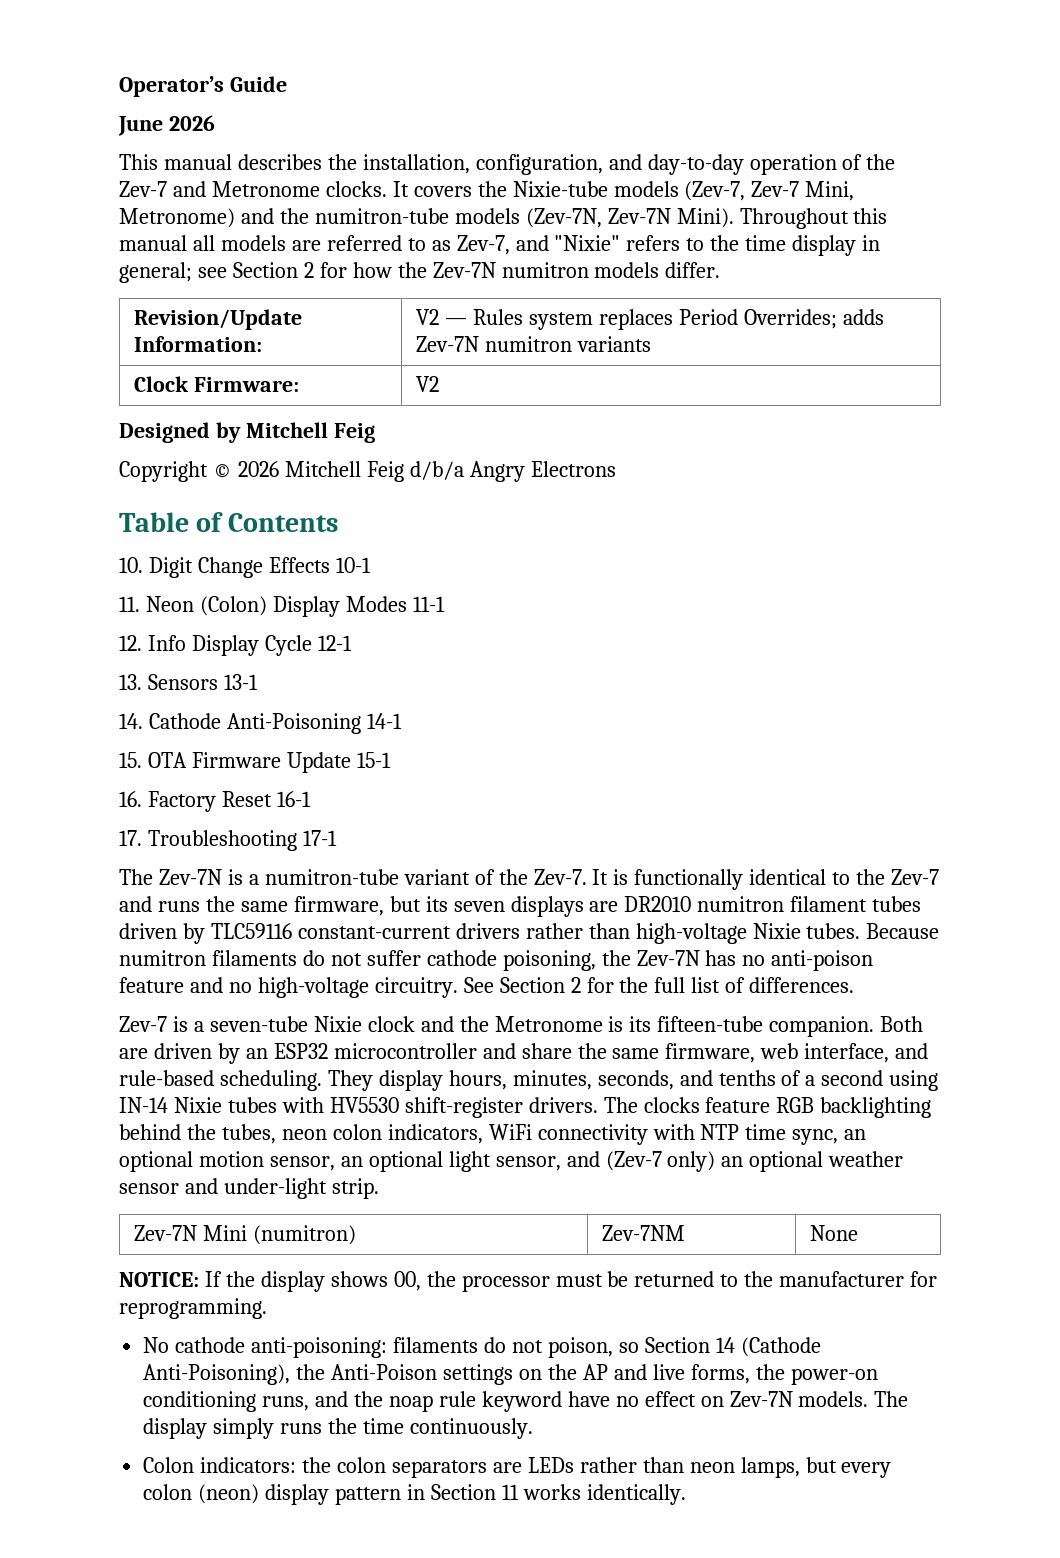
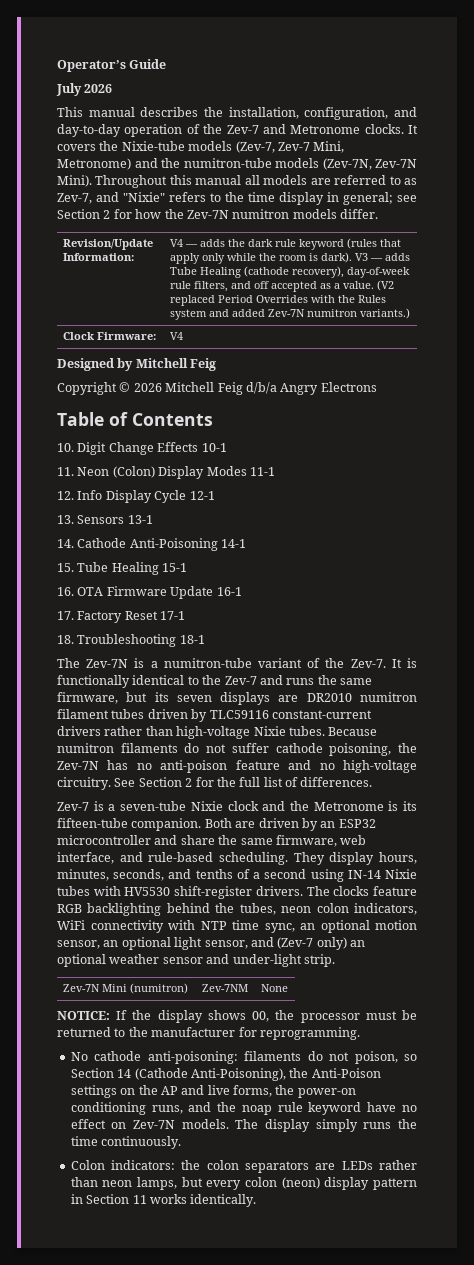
- June 2026
+ July 2026
- V2 — Rules system replaces Period Overrides; adds Zev-7N numitron variants
+ V4 — adds the dark rule keyword (rules that apply only while the room is dark). V3 — adds Tube Healing (cathode recovery), day-of-week rule filters, and off accepted as a value. (V2 replaced Period Overrides with the Rules system and added Zev-7N numitron variants.)
- Clock Firmware: | V2
+ Clock Firmware: | V4
- 15. OTA Firmware Update 15-1
- 16. Factory Reset 16-1
- 17. Troubleshooting 17-1
+ 15. Tube Healing 15-1
+ 16. OTA Firmware Update 16-1
+ 17. Factory Reset 17-1
+ 18. Troubleshooting 18-1

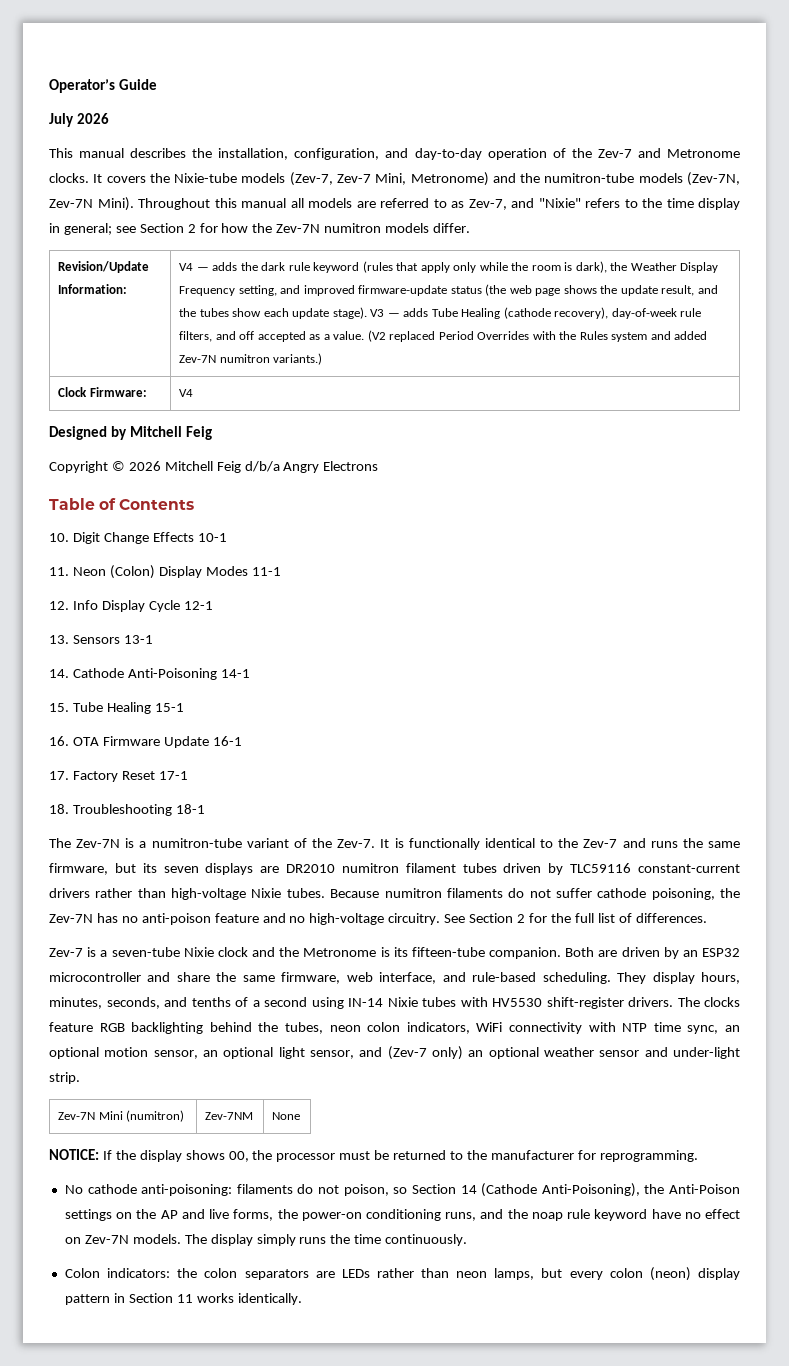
- V4 — adds the dark rule keyword (rules that apply only while the room is dark).
+ V4 — adds the dark rule keyword (rules that apply only while the room is dark), the Weather Display Frequency setting, and improved firmware-update status (the web page shows the update result, and the tubes show each update stage).

